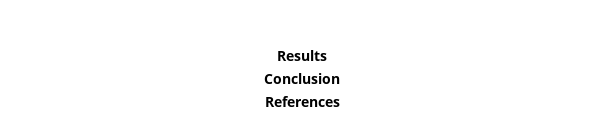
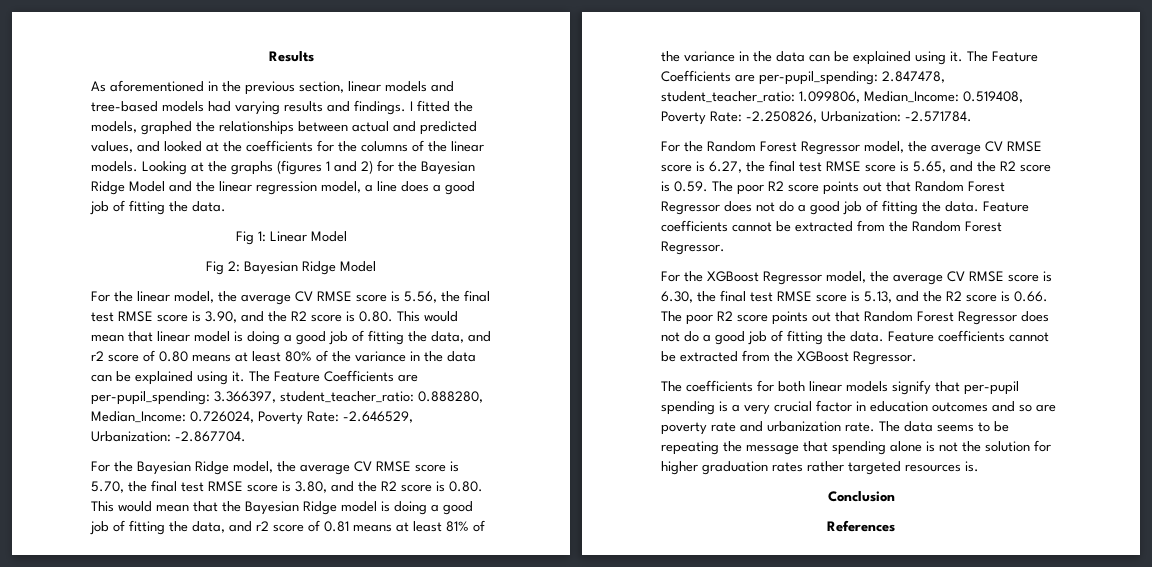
+ As aforementioned in the previous section, linear models and tree-based models had varying results and findings. I fitted the models, graphed the relationships between actual and predicted values, and looked at the coefficients for the columns of the linear models. Looking at the graphs (figures 1 and 2) for the Bayesian Ridge Model and the linear regression model, a line does a good job of fitting the data.
+ Fig 1: Linear Model
+ Fig 2: Bayesian Ridge Model
+ For the linear model, the average CV RMSE score is 5.56, the final test RMSE score is 3.90, and the R2 score is 0.80. This would mean that linear model is doing a good job of fitting the data, and r2 score of 0.80 means at least 80% of the variance in the data can be explained using it. The Feature Coefficients are per-pupil_spending: 3.366397, student_teacher_ratio: 0.888280, Median_Income: 0.726024, Poverty Rate: -2.646529, Urbanization: -2.867704.
+ For the Bayesian Ridge model, the average CV RMSE score is 5.70, the final test RMSE score is 3.80, and the R2 score is 0.80. This would mean that the Bayesian Ridge model is doing a good job of fitting the data, and r2 score of 0.81 means at least 81% of the variance in the data can be explained using it. The Feature Coefficients are per-pupil_spending: 2.847478, student_teacher_ratio: 1.099806, Median_Income: 0.519408, Poverty Rate: -2.250826, Urbanization: -2.571784.
+ For the Random Forest Regressor model, the average CV RMSE score is 6.27, the final test RMSE score is 5.65, and the R2 score is 0.59. The poor R2 score points out that Random Forest Regressor does not do a good job of fitting the data. Feature coefficients cannot be extracted from the Random Forest Regressor.
+ For the XGBoost Regressor model, the average CV RMSE score is 6.30, the final test RMSE score is 5.13, and the R2 score is 0.66. The poor R2 score points out that Random Forest Regressor does not do a good job of fitting the data. Feature coefficients cannot be extracted from the XGBoost Regressor.
+ The coefficients for both linear models signify that per-pupil spending is a very crucial factor in education outcomes and so are poverty rate and urbanization rate. The data seems to be repeating the message that spending alone is not the solution for higher graduation rates rather targeted resources is.

